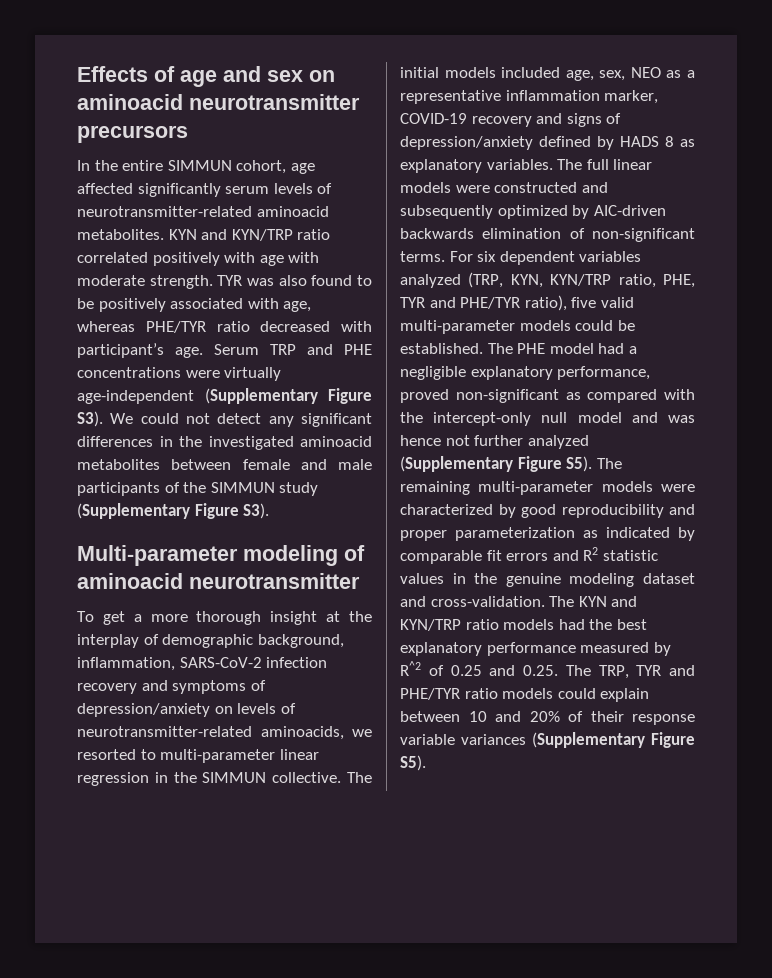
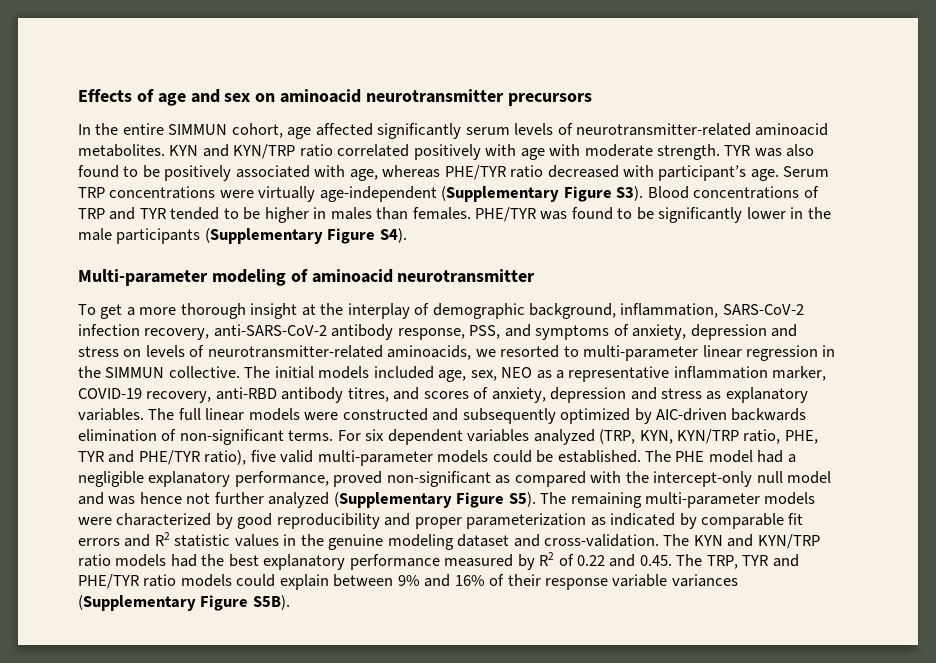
- Serum TRP and PHE concentrations were virtually age-independent (Supplementary Figure S3). We could not detect any significant differences in the investigated aminoacid metabolites between female and male participants of the SIMMUN study (Supplementary Figure S3).
+ Serum TRP concentrations were virtually age-independent (Supplementary Figure S3). Blood concentrations of TRP and TYR tended to be higher in males than females. PHE/TYR was found to be significantly lower in the male participants (Supplementary Figure S4).
- To get a more thorough insight at the interplay of demographic background, inflammation, SARS-CoV-2 infection recovery and symptoms of depression/anxiety on levels of neurotransmitter-related aminoacids, we resorted to multi-parameter linear regression in the SIMMUN collective.
+ To get a more thorough insight at the interplay of demographic background, inflammation, SARS-CoV-2 infection recovery, anti-SARS-CoV-2 antibody response, PSS, and symptoms of anxiety, depression and stress on levels of neurotransmitter-related aminoacids, we resorted to multi-parameter linear regression in the SIMMUN collective.
- The initial models included age, sex, NEO as a representative inflammation marker, COVID-19 recovery and signs of depression/anxiety defined by HADS 8 as explanatory variables.
+ The initial models included age, sex, NEO as a representative inflammation marker, COVID-19 recovery, anti-RBD antibody titres, and scores of anxiety, depression and stress as explanatory variables.
- The KYN and KYN/TRP ratio models had the best explanatory performance measured by R^2 of 0.25 and 0.25. The TRP, TYR and PHE/TYR ratio models could explain between 10 and 20% of their response variable variances (Supplementary Figure S5).
+ The KYN and KYN/TRP ratio models had the best explanatory performance measured by R2 of 0.22 and 0.45. The TRP, TYR and PHE/TYR ratio models could explain between 9% and 16% of their response variable variances (Supplementary Figure S5B).

